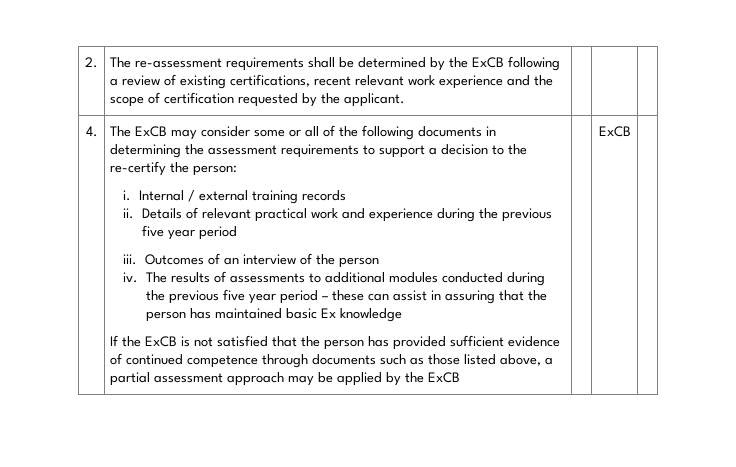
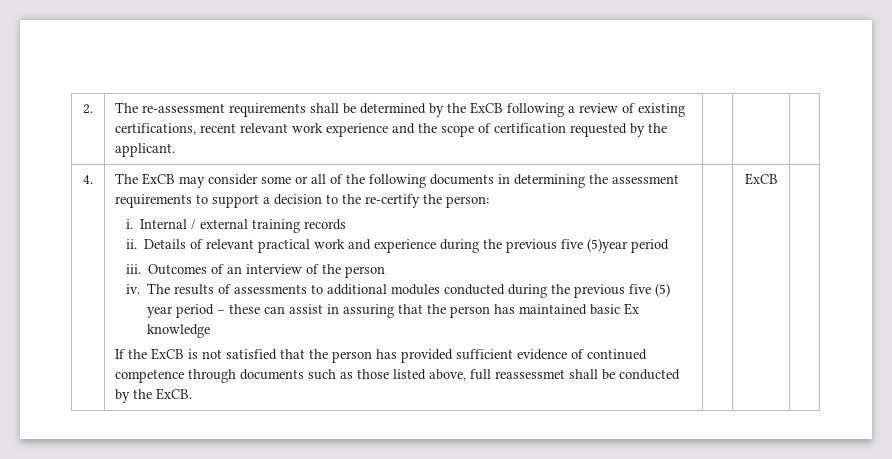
- Details of relevant practical work and experience during the previous five year period
+ Details of relevant practical work and experience during the previous five (5)year period
- The results of assessments to additional modules conducted during the previous five year period – these can assist in assuring that the person has maintained basic Ex knowledge
+ The results of assessments to additional modules conducted during the previous five (5) year period – these can assist in assuring that the person has maintained basic Ex knowledge
- If the ExCB is not satisfied that the person has provided sufficient evidence of continued competence through documents such as those listed above, a partial assessment approach may be applied by the ExCB
+ If the ExCB is not satisfied that the person has provided sufficient evidence of continued competence through documents such as those listed above, full reassessmet shall be conducted by the ExCB.

